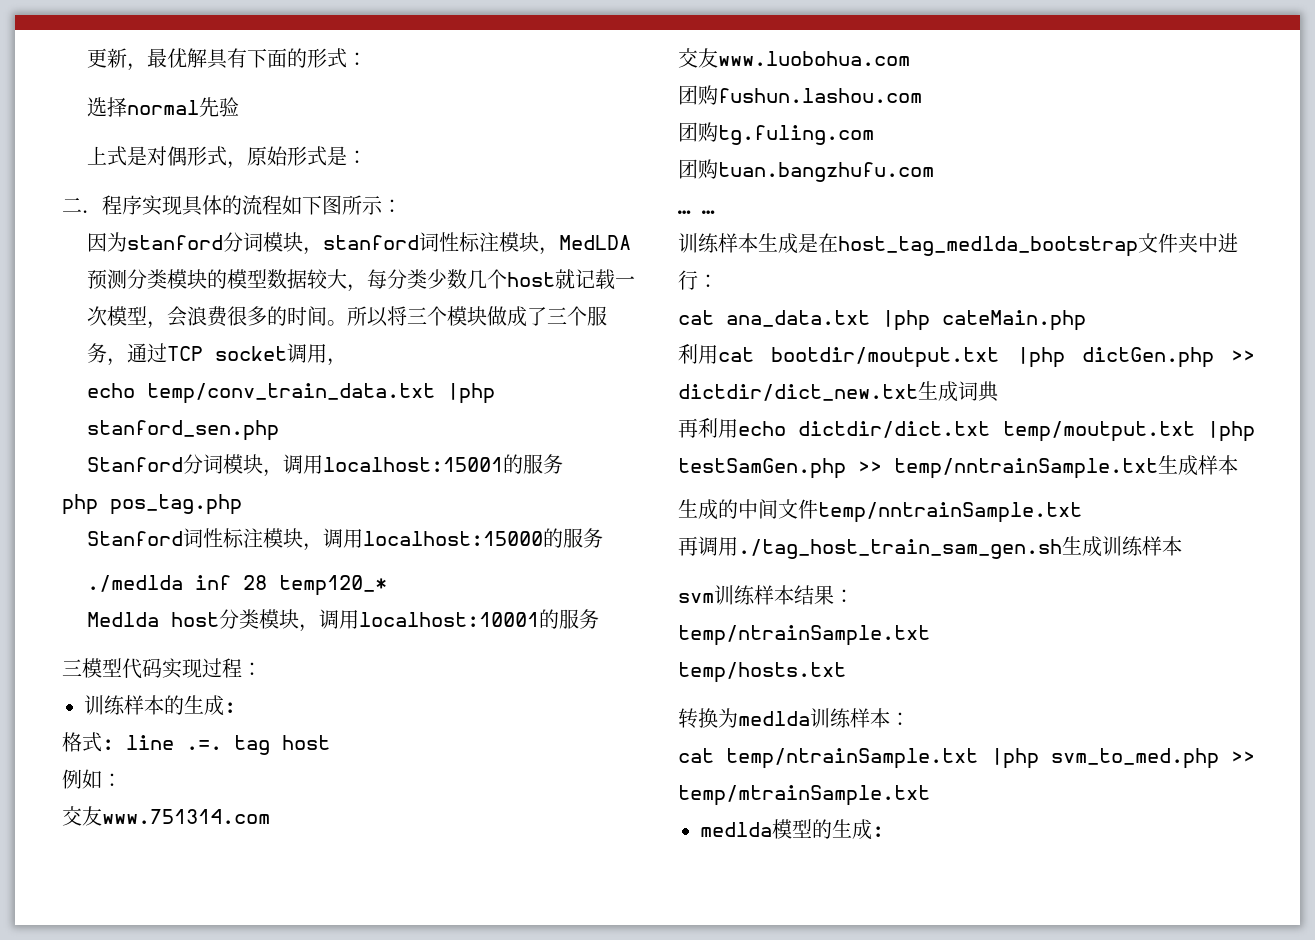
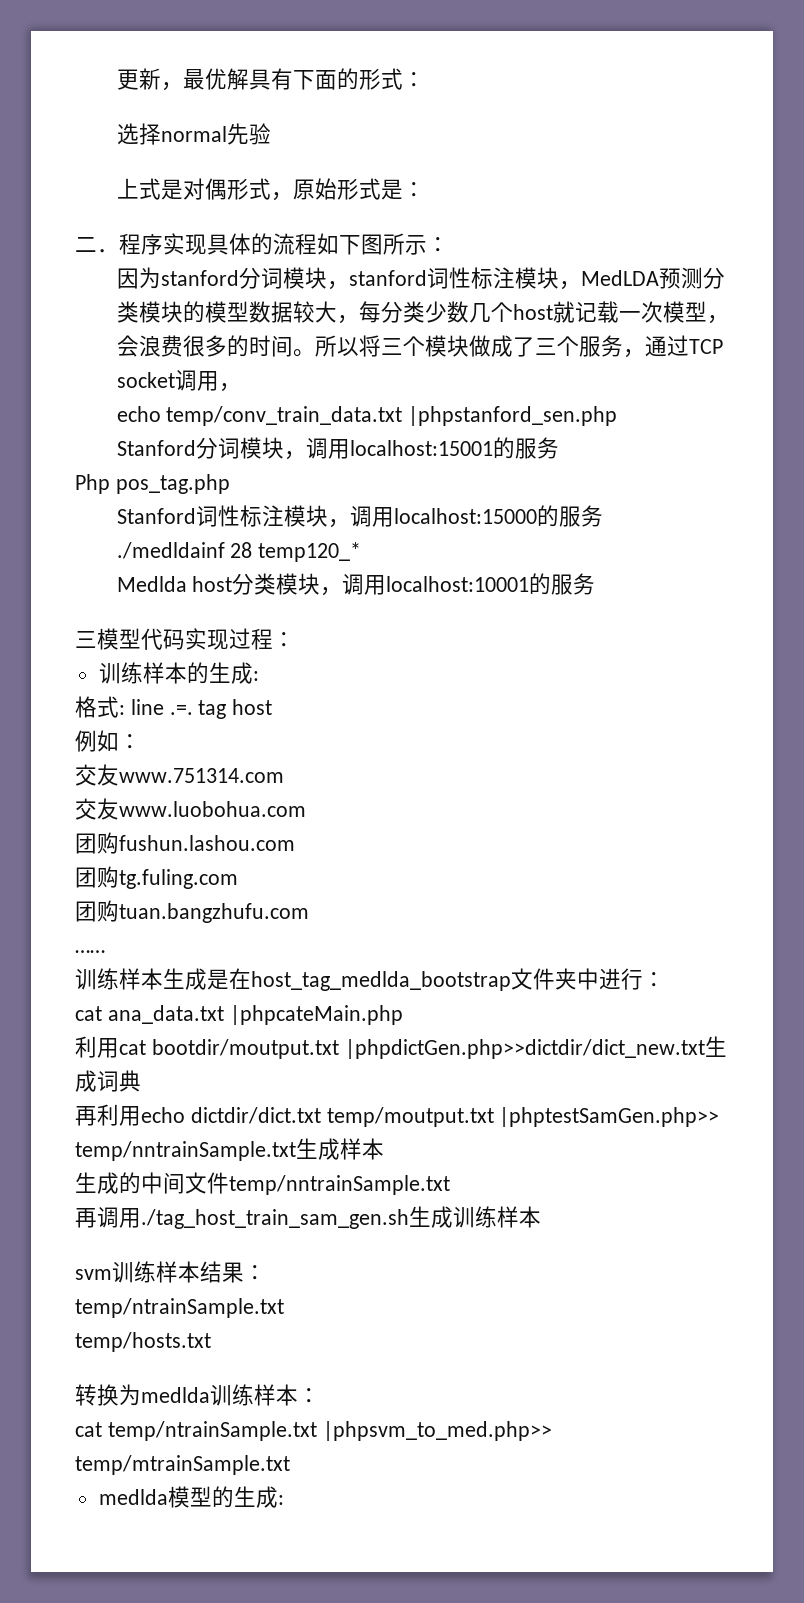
- echo temp/conv_train_data.txt |php stanford_sen.php
+ echo temp/conv_train_data.txt |phpstanford_sen.php
- php pos_tag.php
+ Php pos_tag.php
- ./medlda inf 28 temp120_*
+ ./medldainf 28 temp120_*
- … …
+ ……
- cat ana_data.txt |php cateMain.php
+ cat ana_data.txt |phpcateMain.php
- 利用cat bootdir/moutput.txt |php dictGen.php >> dictdir/dict_new.txt生成词典
+ 利用cat bootdir/moutput.txt |phpdictGen.php>>dictdir/dict_new.txt生成词典
- 再利用echo dictdir/dict.txt temp/moutput.txt |php testSamGen.php >> temp/nntrainSample.txt生成样本
+ 再利用echo dictdir/dict.txt temp/moutput.txt |phptestSamGen.php>> temp/nntrainSample.txt生成样本
- cat temp/ntrainSample.txt |php svm_to_med.php >> temp/mtrainSample.txt
+ cat temp/ntrainSample.txt |phpsvm_to_med.php>> temp/mtrainSample.txt

